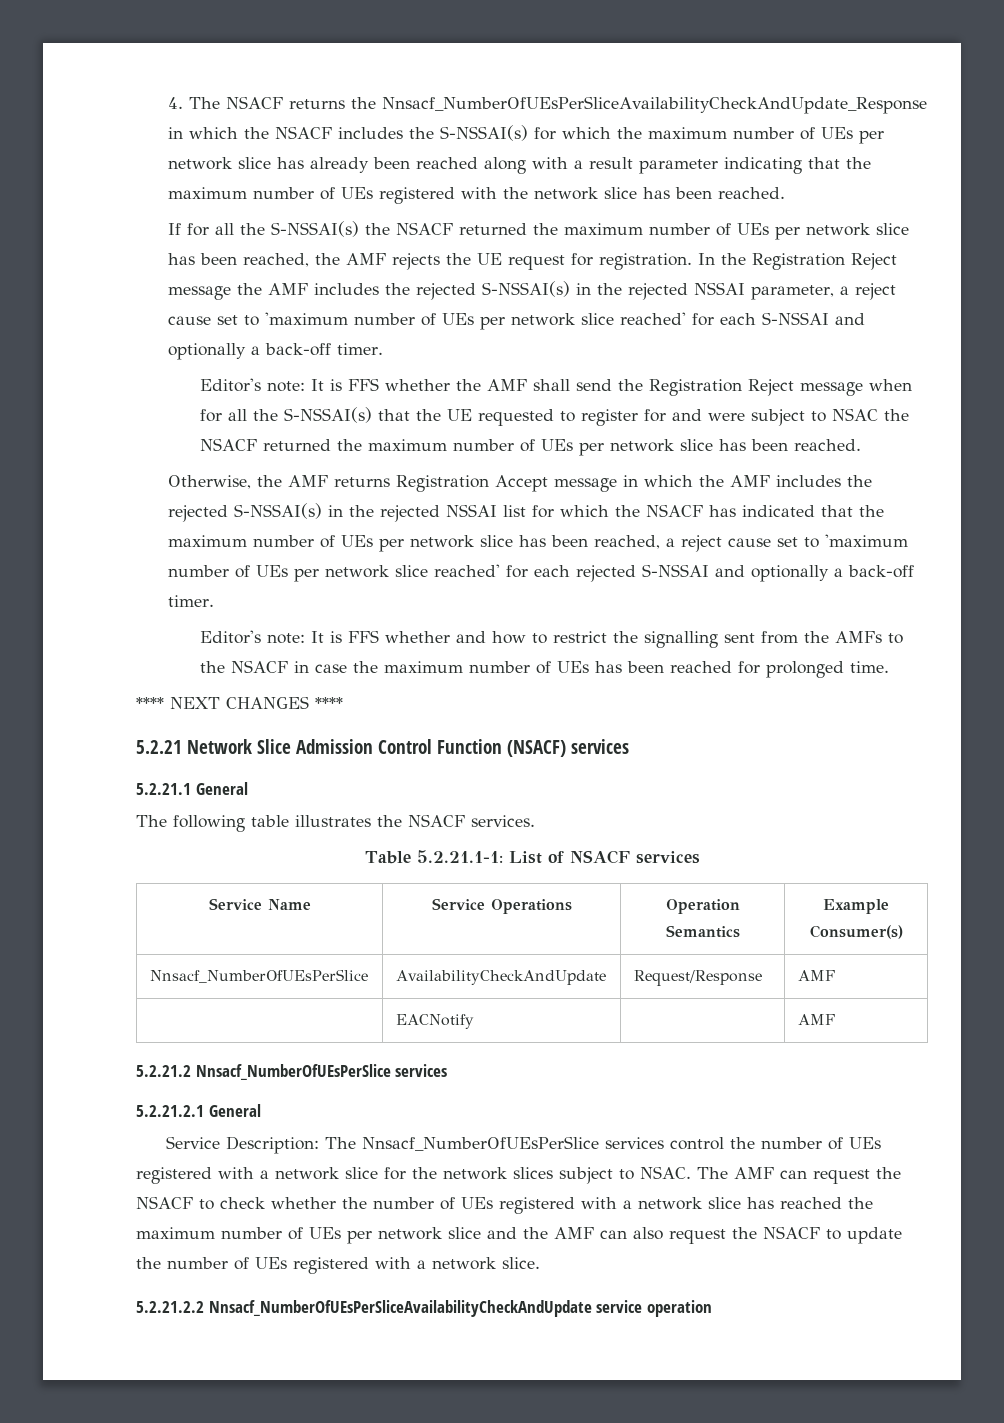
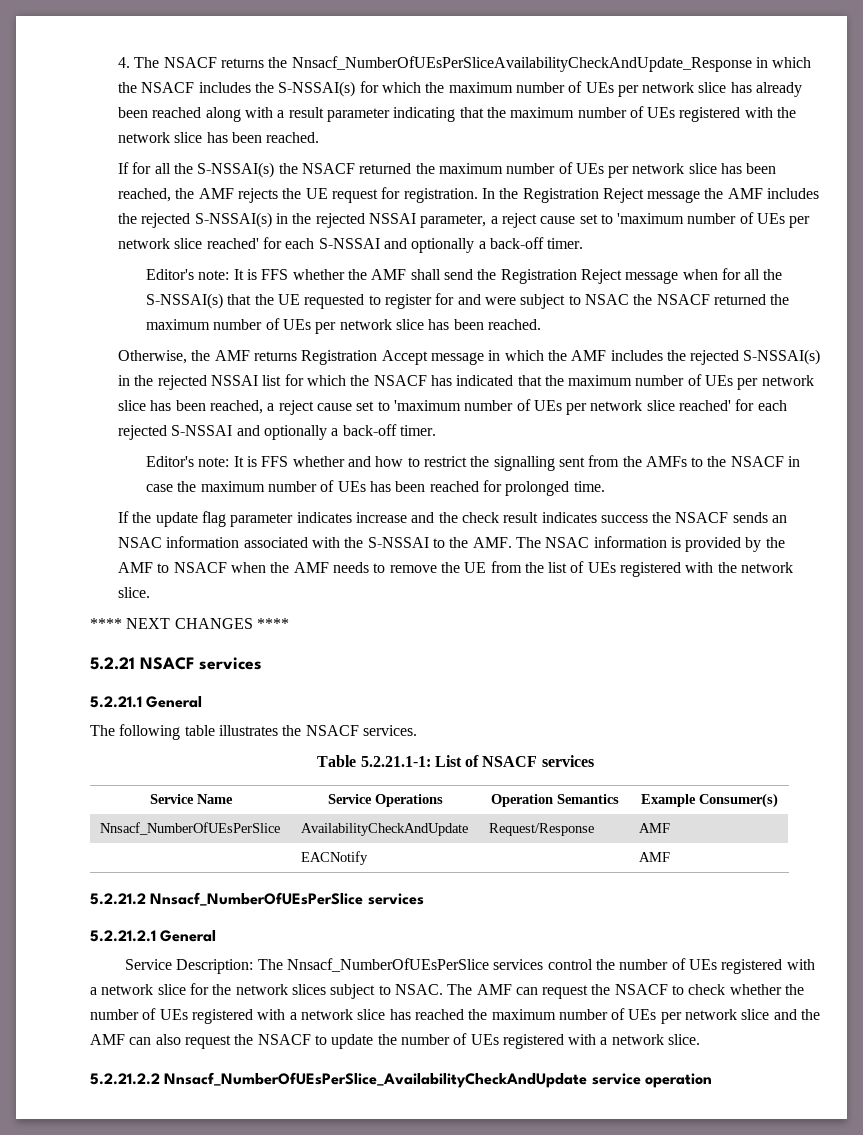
+ If the update flag parameter indicates increase and the check result indicates success the NSACF sends an NSAC information associated with the S-NSSAI to the AMF. The NSAC information is provided by the AMF to NSACF when the AMF needs to remove the UE from the list of UEs registered with the network slice.
- 5.2.21 Network Slice Admission Control Function (NSACF) services
+ 5.2.21 NSACF services
- 5.2.21.2.2 Nnsacf_NumberOfUEsPerSliceAvailabilityCheckAndUpdate service operation
+ 5.2.21.2.2 Nnsacf_NumberOfUEsPerSlice_AvailabilityCheckAndUpdate service operation

